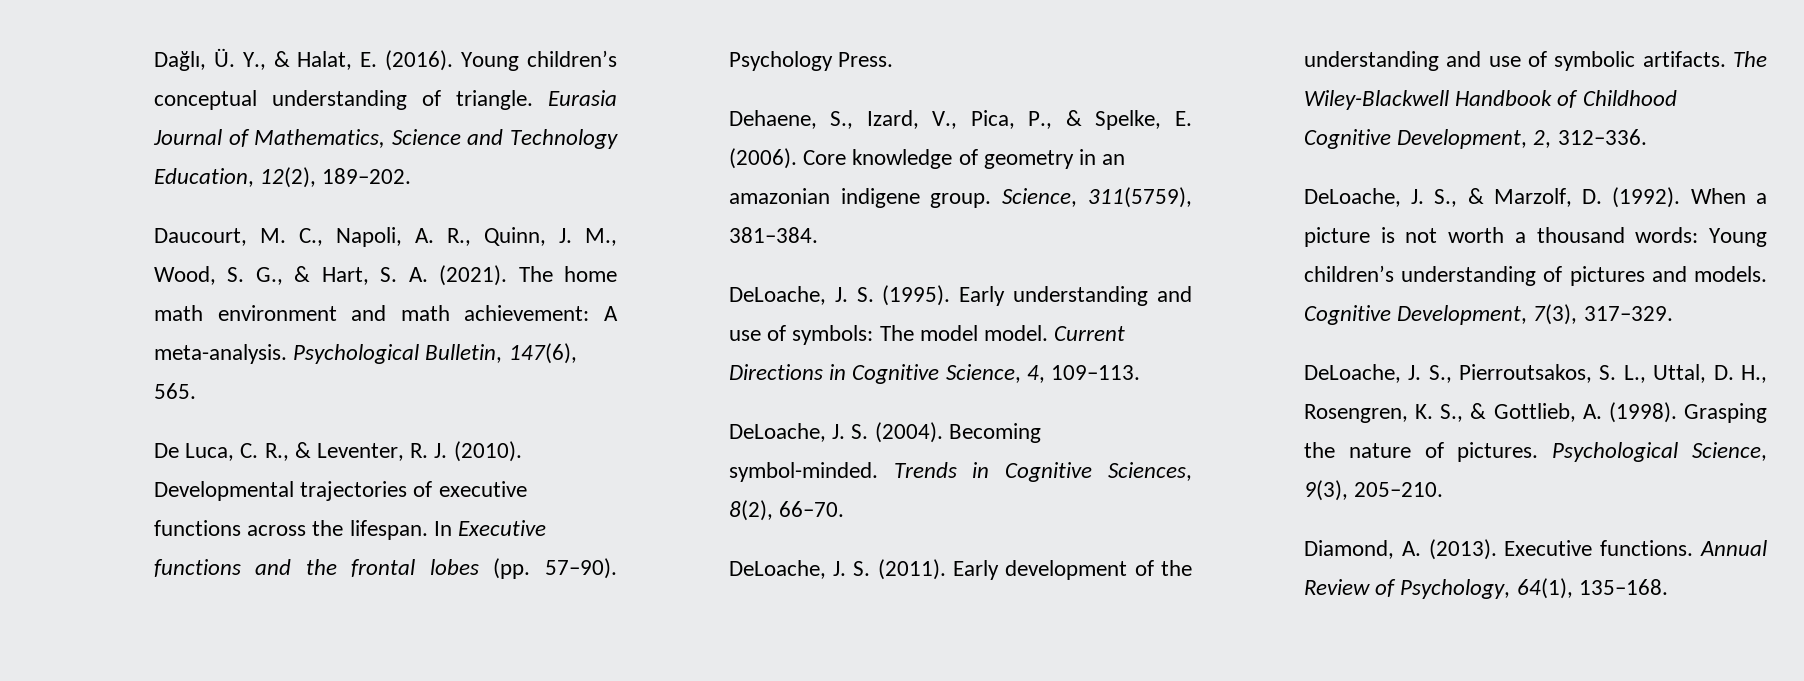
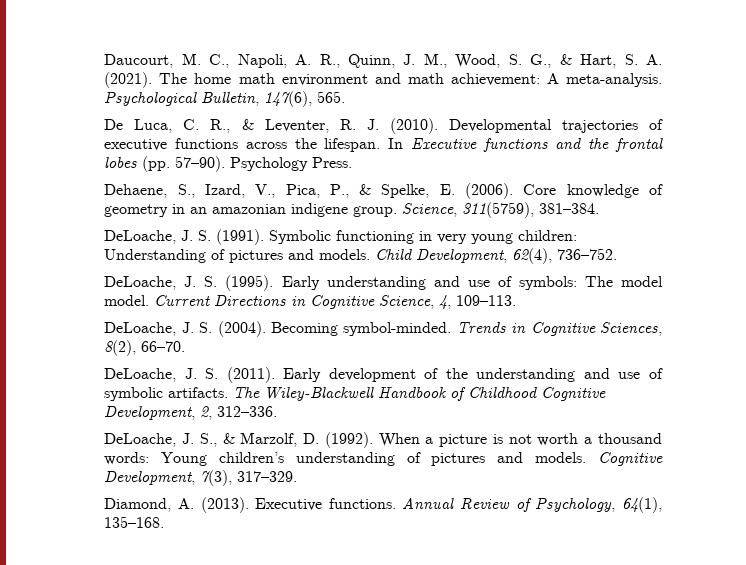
- Dağlı, Ü. Y., & Halat, E. (2016). Young children’s conceptual understanding of triangle. Eurasia Journal of Mathematics, Science and Technology Education, 12(2), 189–202.
+ DeLoache, J. S. (1991). Symbolic functioning in very young children: Understanding of pictures and models. Child Development, 62(4), 736–752.
- DeLoache, J. S., Pierroutsakos, S. L., Uttal, D. H., Rosengren, K. S., & Gottlieb, A. (1998). Grasping the nature of pictures. Psychological Science, 9(3), 205–210.

